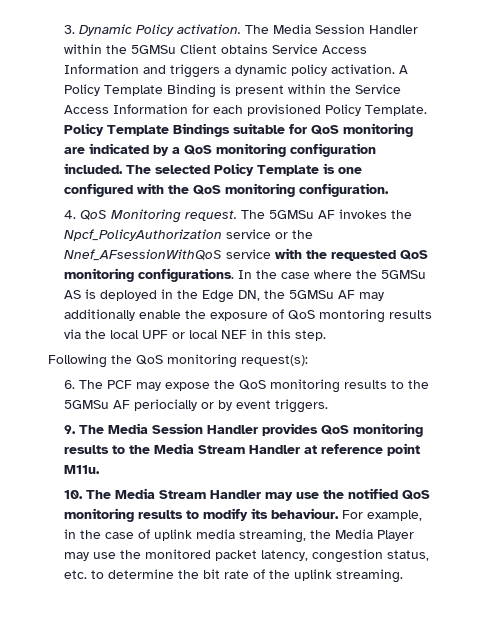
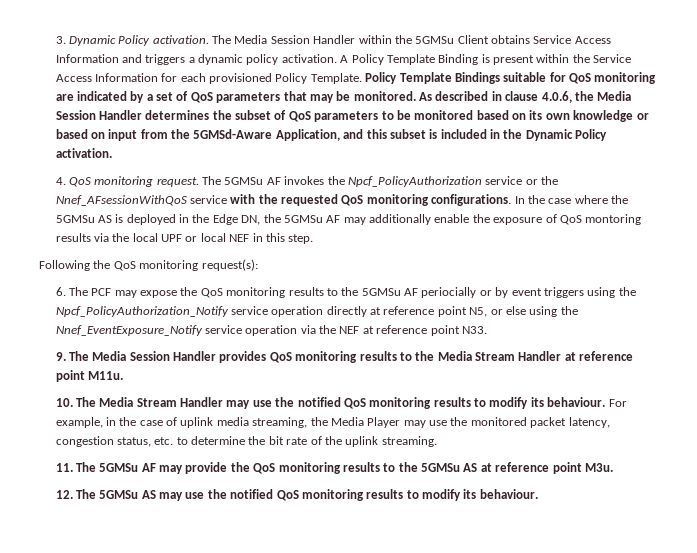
- Policy Template Bindings suitable for QoS monitoring are indicated by a QoS monitoring configuration included. The selected Policy Template is one configured with the QoS monitoring configuration.
+ Policy Template Bindings suitable for QoS monitoring are indicated by a set of QoS parameters that may be monitored. As described in clause 4.0.6, the Media Session Handler determines the subset of QoS parameters to be monitored based on its own knowledge or based on input from the 5GMSd-Aware Application, and this subset is included in the Dynamic Policy activation.
- 4. QoS Monitoring request.
+ 4. QoS monitoring request.
- 6. The PCF may expose the QoS monitoring results to the 5GMSu AF periocially or by event triggers.
+ 6. The PCF may expose the QoS monitoring results to the 5GMSu AF periocially or by event triggers using the Npcf_PolicyAuthorization_Notify service operation directly at reference point N5, or else using the Nnef_EventExposure_Notify service operation via the NEF at reference point N33.
+ 11. The 5GMSu AF may provide the QoS monitoring results to the 5GMSu AS at reference point M3u.
+ 12. The 5GMSu AS may use the notified QoS monitoring results to modify its behaviour.

